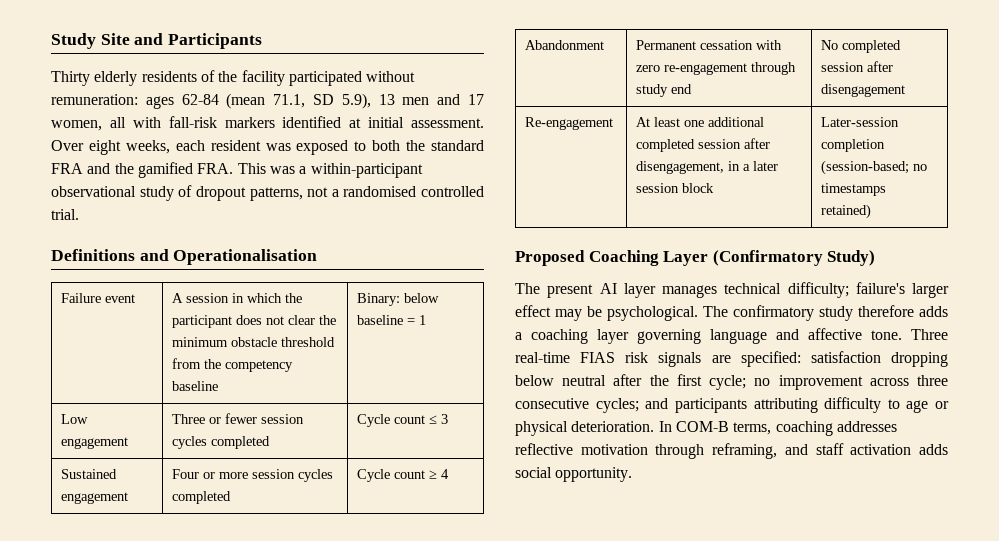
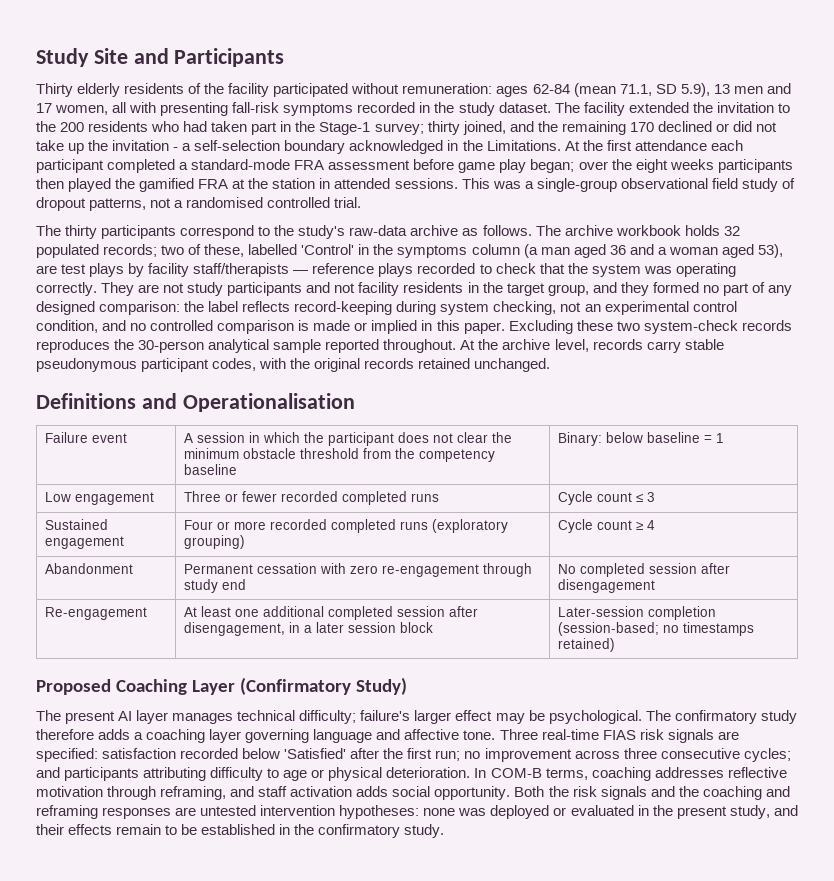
- Thirty elderly residents of the facility participated without remuneration: ages 62-84 (mean 71.1, SD 5.9), 13 men and 17 women, all with fall-risk markers identified at initial assessment. Over eight weeks, each resident was exposed to both the standard FRA and the gamified FRA. This was a within-participant observational study of dropout patterns, not a randomised controlled trial.
+ Thirty elderly residents of the facility participated without remuneration: ages 62-84 (mean 71.1, SD 5.9), 13 men and 17 women, all with presenting fall-risk symptoms recorded in the study dataset. The facility extended the invitation to the 200 residents who had taken part in the Stage-1 survey; thirty joined, and the remaining 170 declined or did not take up the invitation - a self-selection boundary acknowledged in the Limitations. At the first attendance each participant completed a standard-mode FRA assessment before game play began; over the eight weeks participants then played the gamified FRA at the station in attended sessions. This was a single-group observational field study of dropout patterns, not a randomised controlled trial.
+ The thirty participants correspond to the study's raw-data archive as follows. The archive workbook holds 32 populated records; two of these, labelled 'Control' in the symptoms column (a man aged 36 and a woman aged 53), are test plays by facility staff/therapists — reference plays recorded to check that the system was operating correctly. They are not study participants and not facility residents in the target group, and they formed no part of any designed comparison: the label reflects record-keeping during system checking, not an experimental control condition, and no controlled comparison is made or implied in this paper. Excluding these two system-check records reproduces the 30-person analytical sample reported throughout. At the archive level, records carry stable pseudonymous participant codes, with the original records retained unchanged.
- Low engagement | Three or fewer session cycles completed | Cycle count ≤ 3
+ Low engagement | Three or fewer recorded completed runs | Cycle count ≤ 3
- Sustained engagement | Four or more session cycles completed | Cycle count ≥ 4
+ Sustained engagement | Four or more recorded completed runs (exploratory grouping) | Cycle count ≥ 4
- Three real-time FIAS risk signals are specified: satisfaction dropping below neutral after the first cycle; no improvement across three consecutive cycles; and participants attributing difficulty to age or physical deterioration.
+ Three real-time FIAS risk signals are specified: satisfaction recorded below 'Satisfied' after the first run; no improvement across three consecutive cycles; and participants attributing difficulty to age or physical deterioration.
+ Both the risk signals and the coaching and reframing responses are untested intervention hypotheses: none was deployed or evaluated in the present study, and their effects remain to be established in the confirmatory study.

